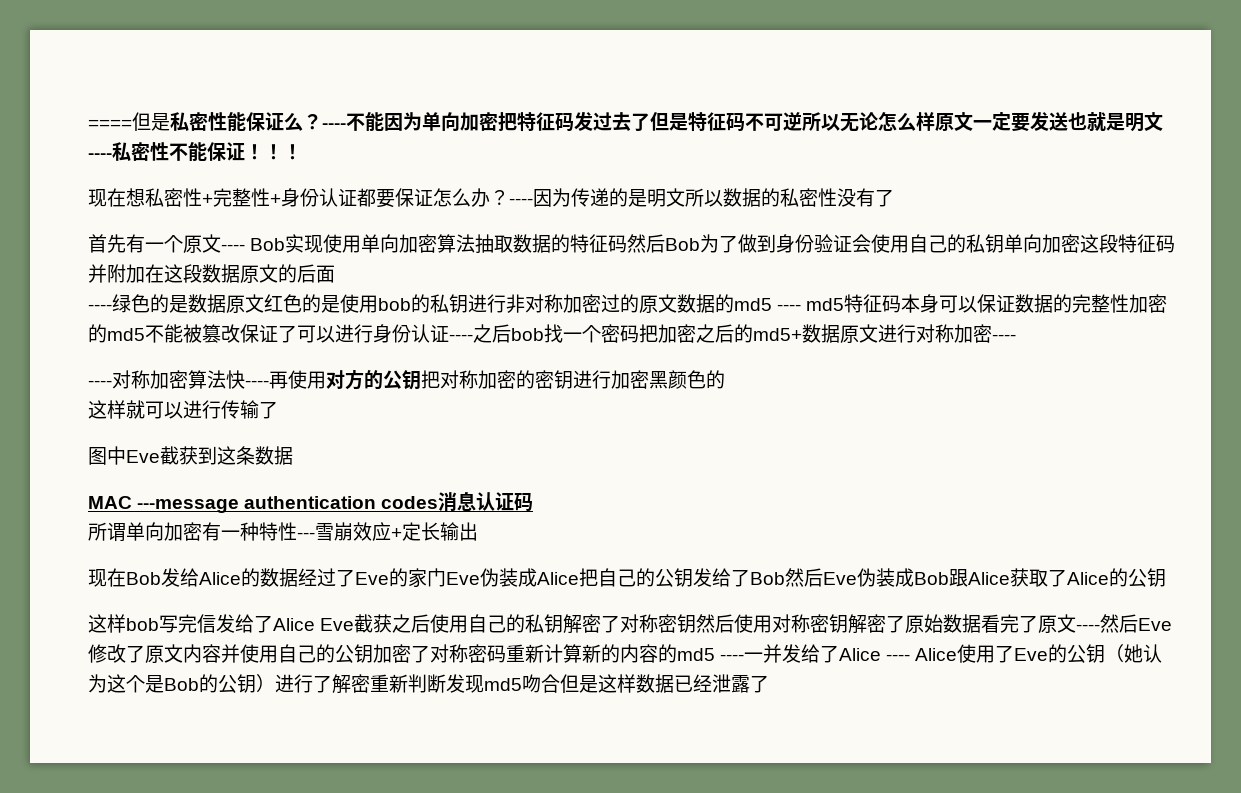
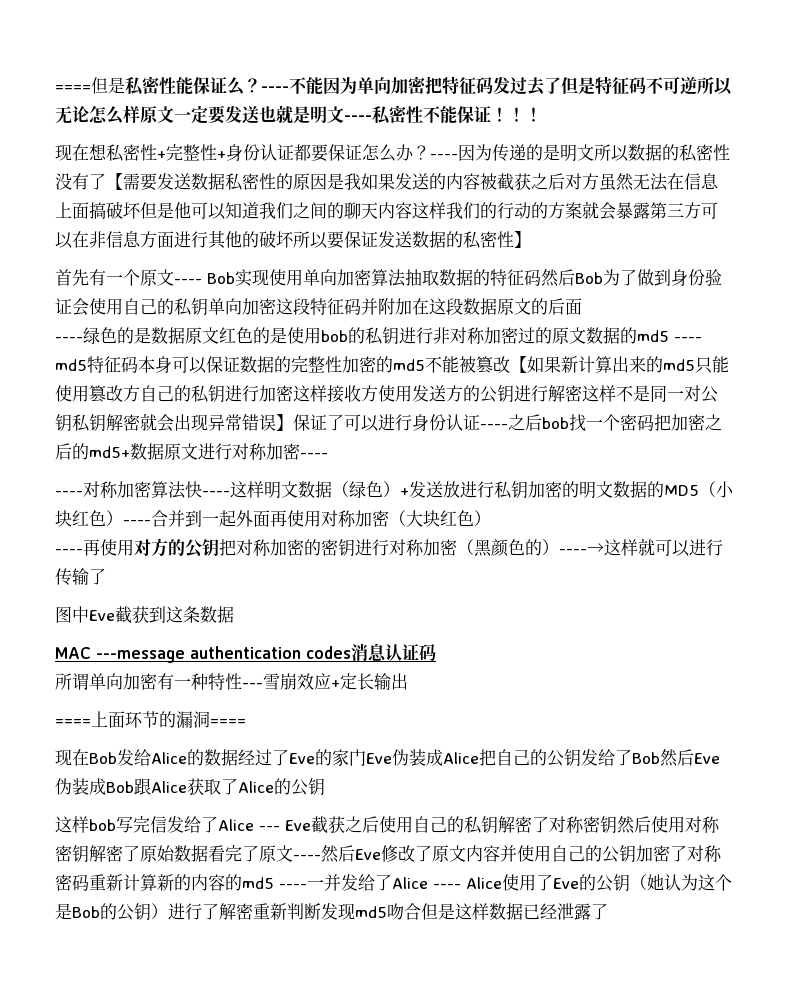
- ----因为传递的是明文所以数据的私密性没有了
+ ----因为传递的是明文所以数据的私密性没有了【需要发送数据私密性的原因是我如果发送的内容被截获之后对方虽然无法在信息上面搞破坏但是他可以知道我们之间的聊天内容这样我们的行动的方案就会暴露第三方可以在非信息方面进行其他的破坏所以要保证发送数据的私密性】
- ----绿色的是数据原文红色的是使用bob的私钥进行非对称加密过的原文数据的md5 ---- md5特征码本身可以保证数据的完整性加密的md5不能被篡改保证了可以进行身份认证----之后bob找一个密码把加密之后的md5+数据原文进行对称加密----
+ ----绿色的是数据原文红色的是使用bob的私钥进行非对称加密过的原文数据的md5 ---- md5特征码本身可以保证数据的完整性加密的md5不能被篡改【如果新计算出来的md5只能使用篡改方自己的私钥进行加密这样接收方使用发送方的公钥进行解密这样不是同一对公钥私钥解密就会出现异常错误】保证了可以进行身份认证----之后bob找一个密码把加密之后的md5+数据原文进行对称加密----
- ----对称加密算法快----再使用对方的公钥把对称加密的密钥进行加密黑颜色的
- 这样就可以进行传输了
+ ----对称加密算法快----这样明文数据（绿色）+发送放进行私钥加密的明文数据的MD5（小块红色）----合并到一起外面再使用对称加密（大块红色）
+ ----再使用对方的公钥把对称加密的密钥进行对称加密（黑颜色的）----→这样就可以进行传输了
+ ====上面环节的漏洞====
- 这样bob写完信发给了Alice Eve截获之后使用自己的私钥解密了对称密钥然后使用对称密钥解密了原始数据看完了原文----然后Eve修改了原文内容并使用自己的公钥加密了对称密码重新计算新的内容的md5 ----一并发给了Alice ---- Alice使用了Eve的公钥（她认为这个是Bob的公钥）进行了解密重新判断发现md5吻合但是这样数据已经泄露了
+ 这样bob写完信发给了Alice --- Eve截获之后使用自己的私钥解密了对称密钥然后使用对称密钥解密了原始数据看完了原文----然后Eve修改了原文内容并使用自己的公钥加密了对称密码重新计算新的内容的md5 ----一并发给了Alice ---- Alice使用了Eve的公钥（她认为这个是Bob的公钥）进行了解密重新判断发现md5吻合但是这样数据已经泄露了

